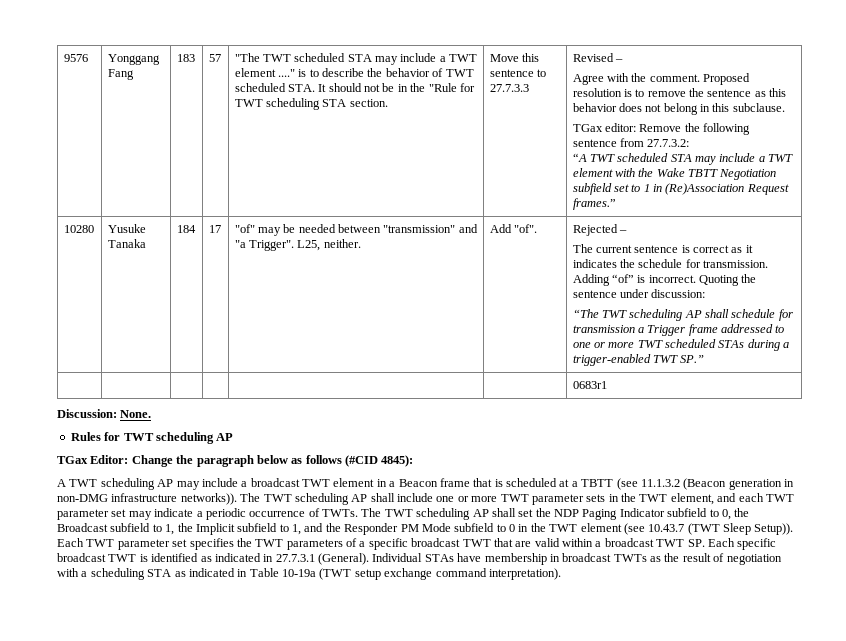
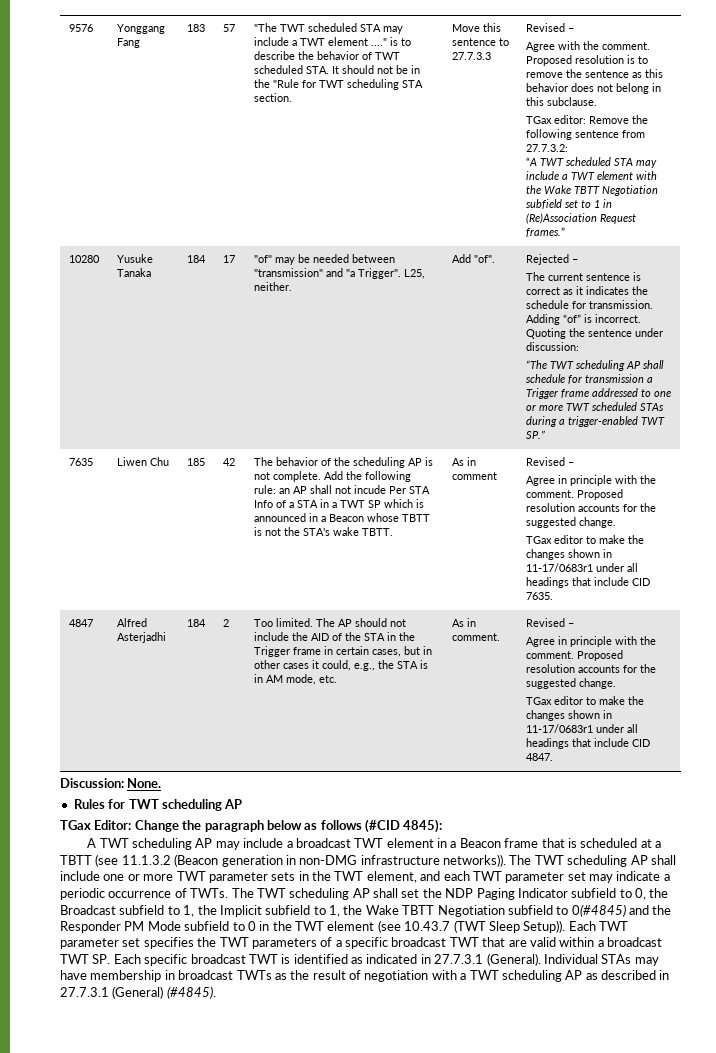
- 0683r1
+ 7635 | Liwen Chu | 185 | 42 | The behavior of the scheduling AP is not complete. Add the following rule: an AP shall not incude Per STA Info of a STA in a TWT SP which is announced in a Beacon whose TBTT is not the STA's wake TBTT. | As in comment | Revised –
+ Agree in principle with the comment. Proposed resolution accounts for the suggested change.
+ TGax editor to make the changes shown in 11-17/0683r1 under all headings that include CID 7635.
+ 4847 | Alfred Asterjadhi | 184 | 2 | Too limited. The AP should not include the AID of the STA in the Trigger frame in certain cases, but in other cases it could, e.g., the STA is in AM mode, etc. | As in comment. | Revised –
+ Agree in principle with the comment. Proposed resolution accounts for the suggested change.
+ TGax editor to make the changes shown in 11-17/0683r1 under all headings that include CID 4847.
- The TWT scheduling AP shall set the NDP Paging Indicator subfield to 0, the Broadcast subfield to 1, the Implicit subfield to 1, and the Responder PM Mode subfield to 0 in the TWT element (see 10.43.7 (TWT Sleep Setup)).
+ The TWT scheduling AP shall set the NDP Paging Indicator subfield to 0, the Broadcast subfield to 1, the Implicit subfield to 1, the Wake TBTT Negotiation subfield to 0(#4845) and the Responder PM Mode subfield to 0 in the TWT element (see 10.43.7 (TWT Sleep Setup)).
- Individual STAs have membership in broadcast TWTs as the result of negotiation with a scheduling STA as indicated in Table 10-19a (TWT setup exchange command interpretation).
+ Individual STAs may have membership in broadcast TWTs as the result of negotiation with a TWT scheduling AP as described in 27.7.3.1 (General) (#4845).

